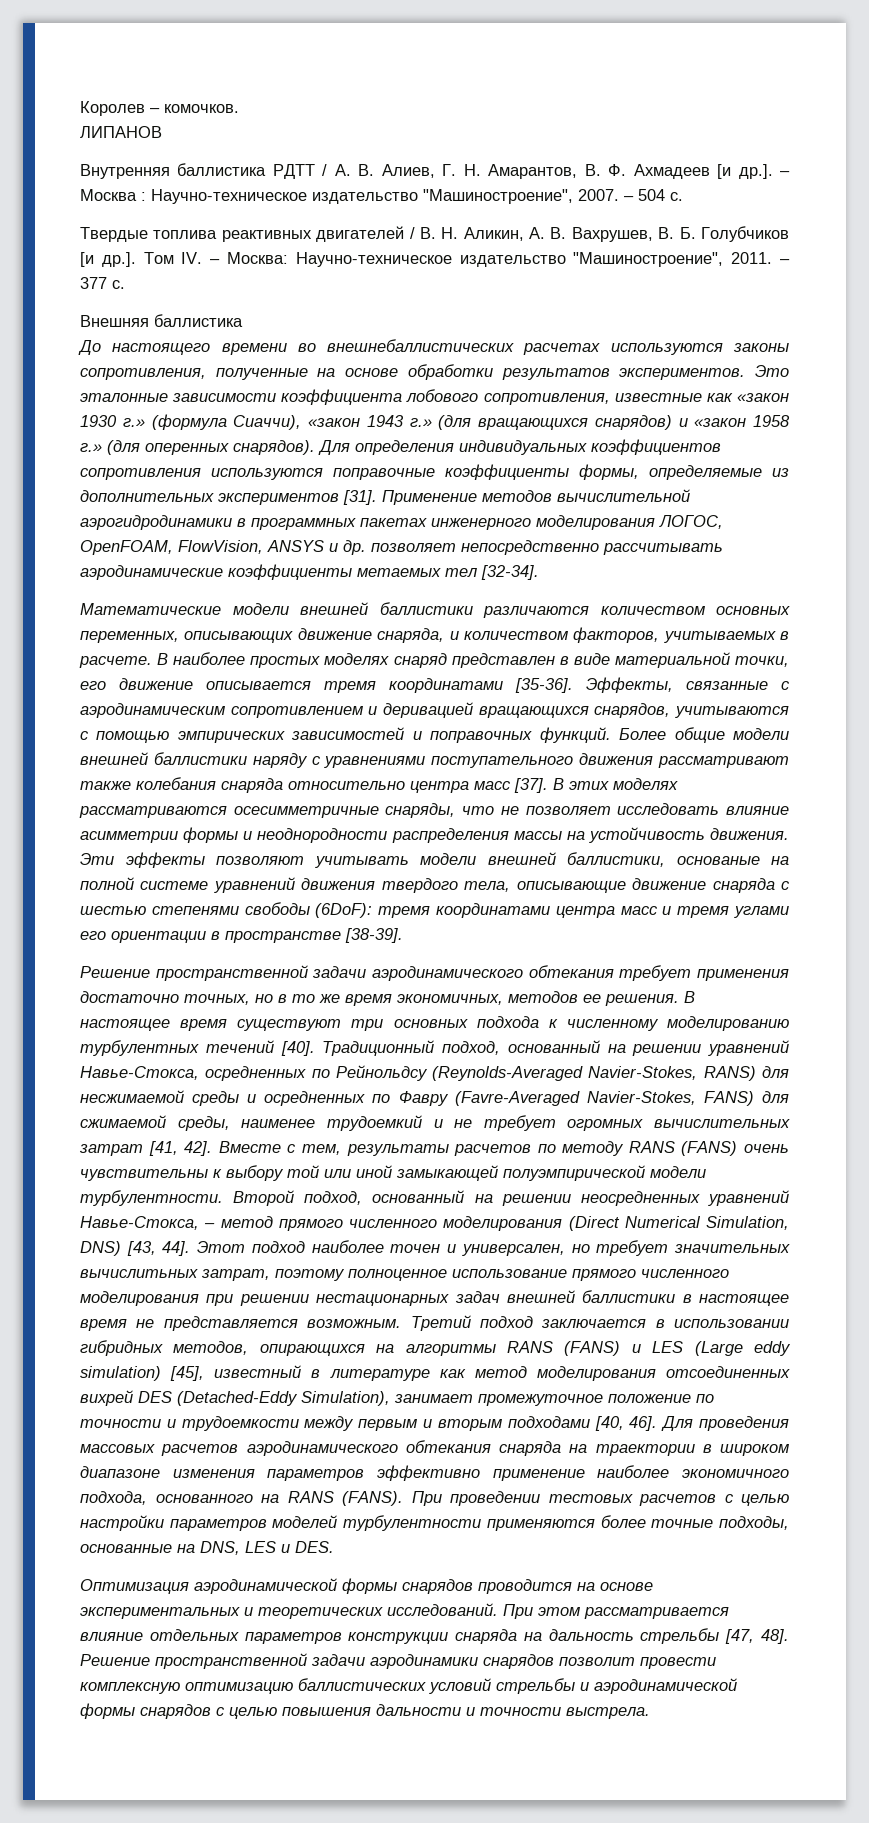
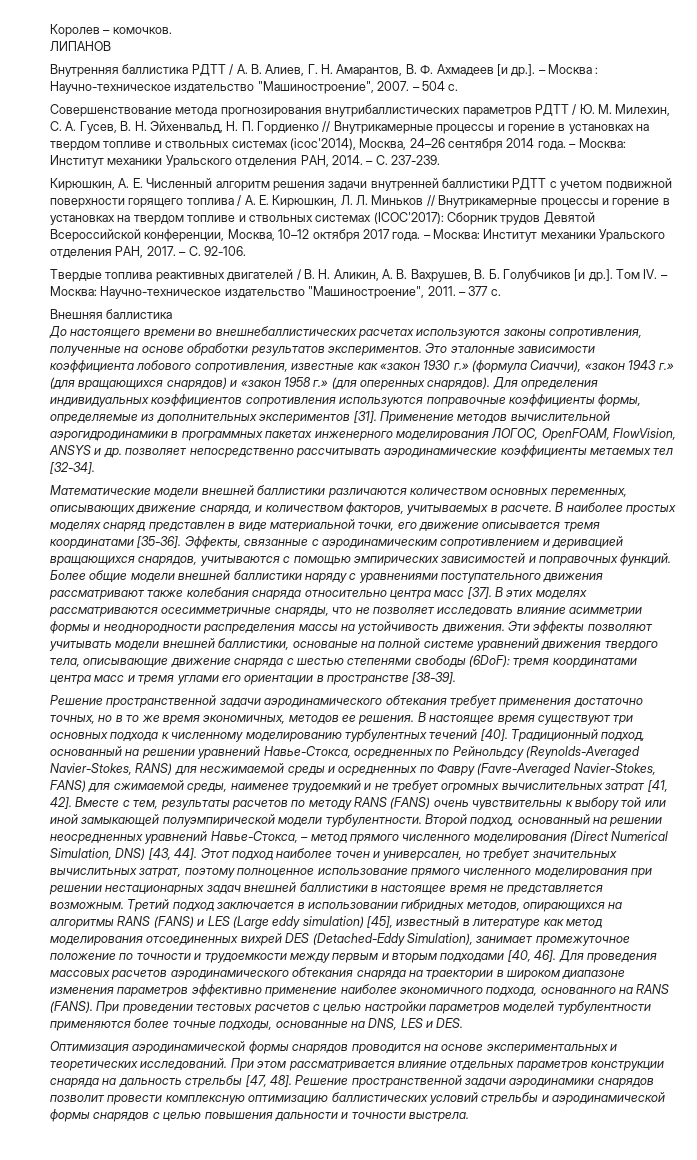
+ Совершенствование метода прогнозирования внутрибаллистических параметров РДТТ / Ю. М. Милехин, С. А. Гусев, В. Н. Эйхенвальд, Н. П. Гордиенко // Внутрикамерные процессы и горение в установках на твердом топливе и ствольных системах (icoc'2014), Москва, 24–26 сентября 2014 года. – Москва: Институт механики Уральского отделения РАН, 2014. – С. 237-239.
+ Кирюшкин, А. Е. Численный алгоритм решения задачи внутренней баллистики РДТТ с учетом подвижной поверхности горящего топлива / А. Е. Кирюшкин, Л. Л. Миньков // Внутрикамерные процессы и горение в установках на твердом топливе и ствольных системах (ICOC'2017): Сборник трудов Девятой Всероссийской конференции, Москва, 10–12 октября 2017 года. – Москва: Институт механики Уральского отделения РАН, 2017. – С. 92-106.

